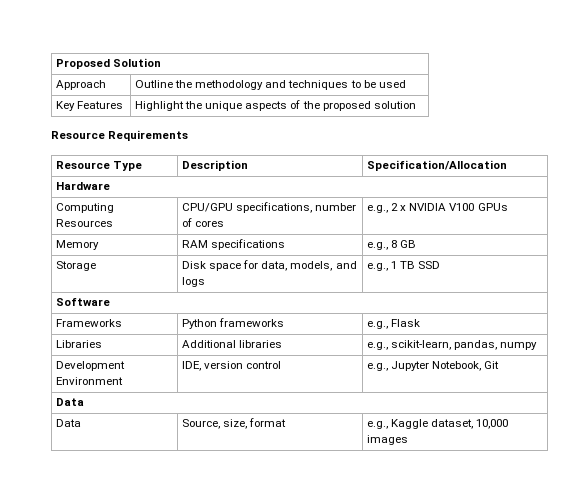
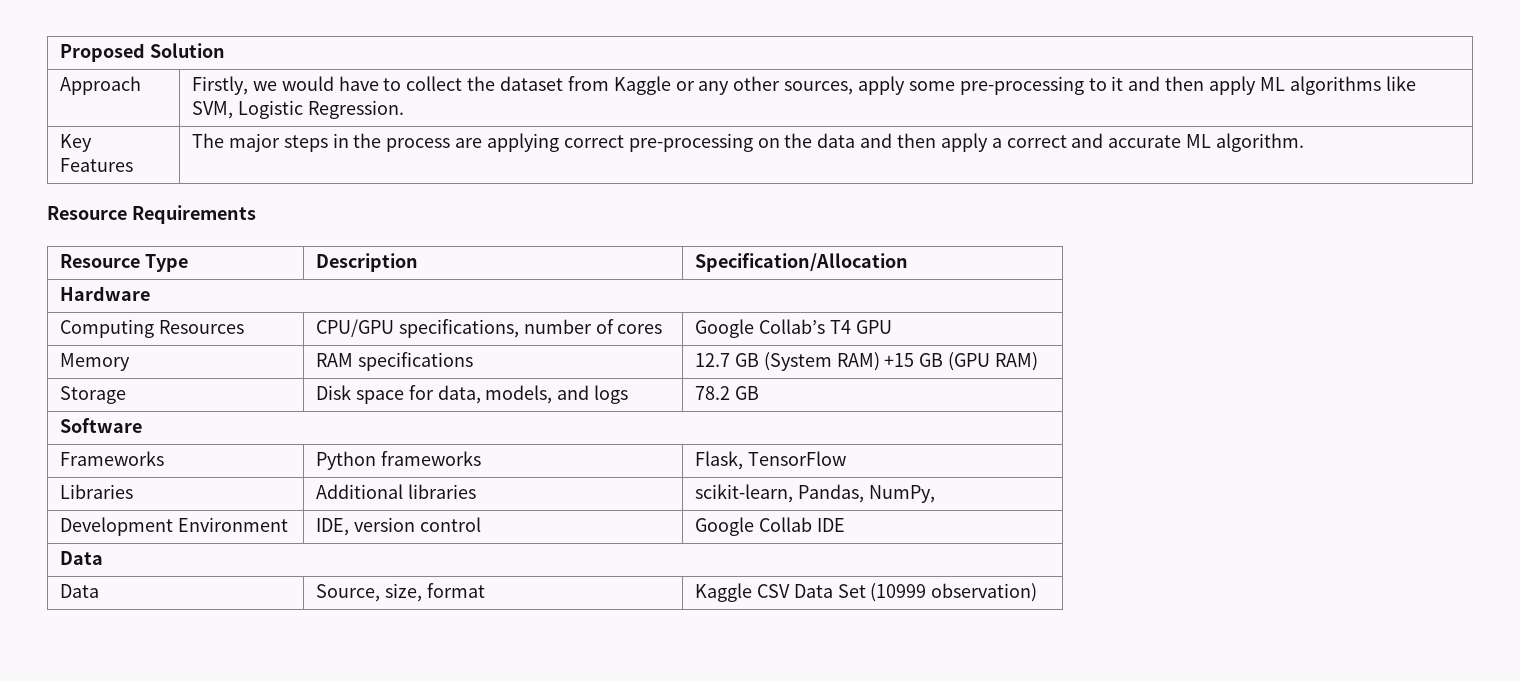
- Approach | Outline the methodology and techniques to be used
- Key Features | Highlight the unique aspects of the proposed solution
+ Approach | Firstly, we would have to collect the dataset from Kaggle or any other sources, apply some pre-processing to it and then apply ML algorithms like SVM, Logistic Regression.
+ Key Features | The major steps in the process are applying correct pre-processing on the data and then apply a correct and accurate ML algorithm.
- Computing Resources | CPU/GPU specifications, number of cores | e.g., 2 x NVIDIA V100 GPUs
+ Computing Resources | CPU/GPU specifications, number of cores | Google Collab’s T4 GPU
- Memory | RAM specifications | e.g., 8 GB
+ Memory | RAM specifications | 12.7 GB (System RAM) +15 GB (GPU RAM)
- Storage | Disk space for data, models, and logs | e.g., 1 TB SSD
+ Storage | Disk space for data, models, and logs | 78.2 GB
- Frameworks | Python frameworks | e.g., Flask
+ Frameworks | Python frameworks | Flask, TensorFlow
- Libraries | Additional libraries | e.g., scikit-learn, pandas, numpy
+ Libraries | Additional libraries | scikit-learn, Pandas, NumPy,
- Development Environment | IDE, version control | e.g., Jupyter Notebook, Git
+ Development Environment | IDE, version control | Google Collab IDE
- Data | Source, size, format | e.g., Kaggle dataset, 10,000 images
+ Data | Source, size, format | Kaggle CSV Data Set (10999 observation)

